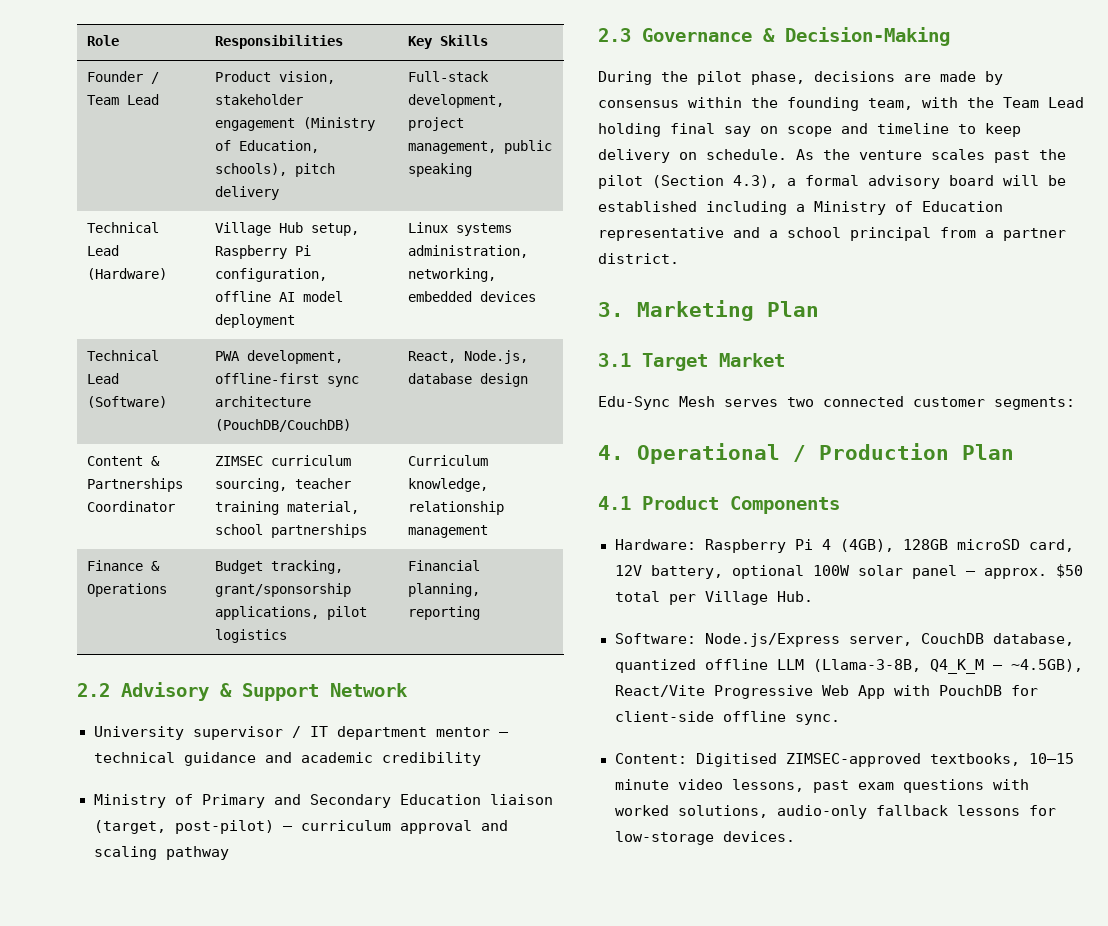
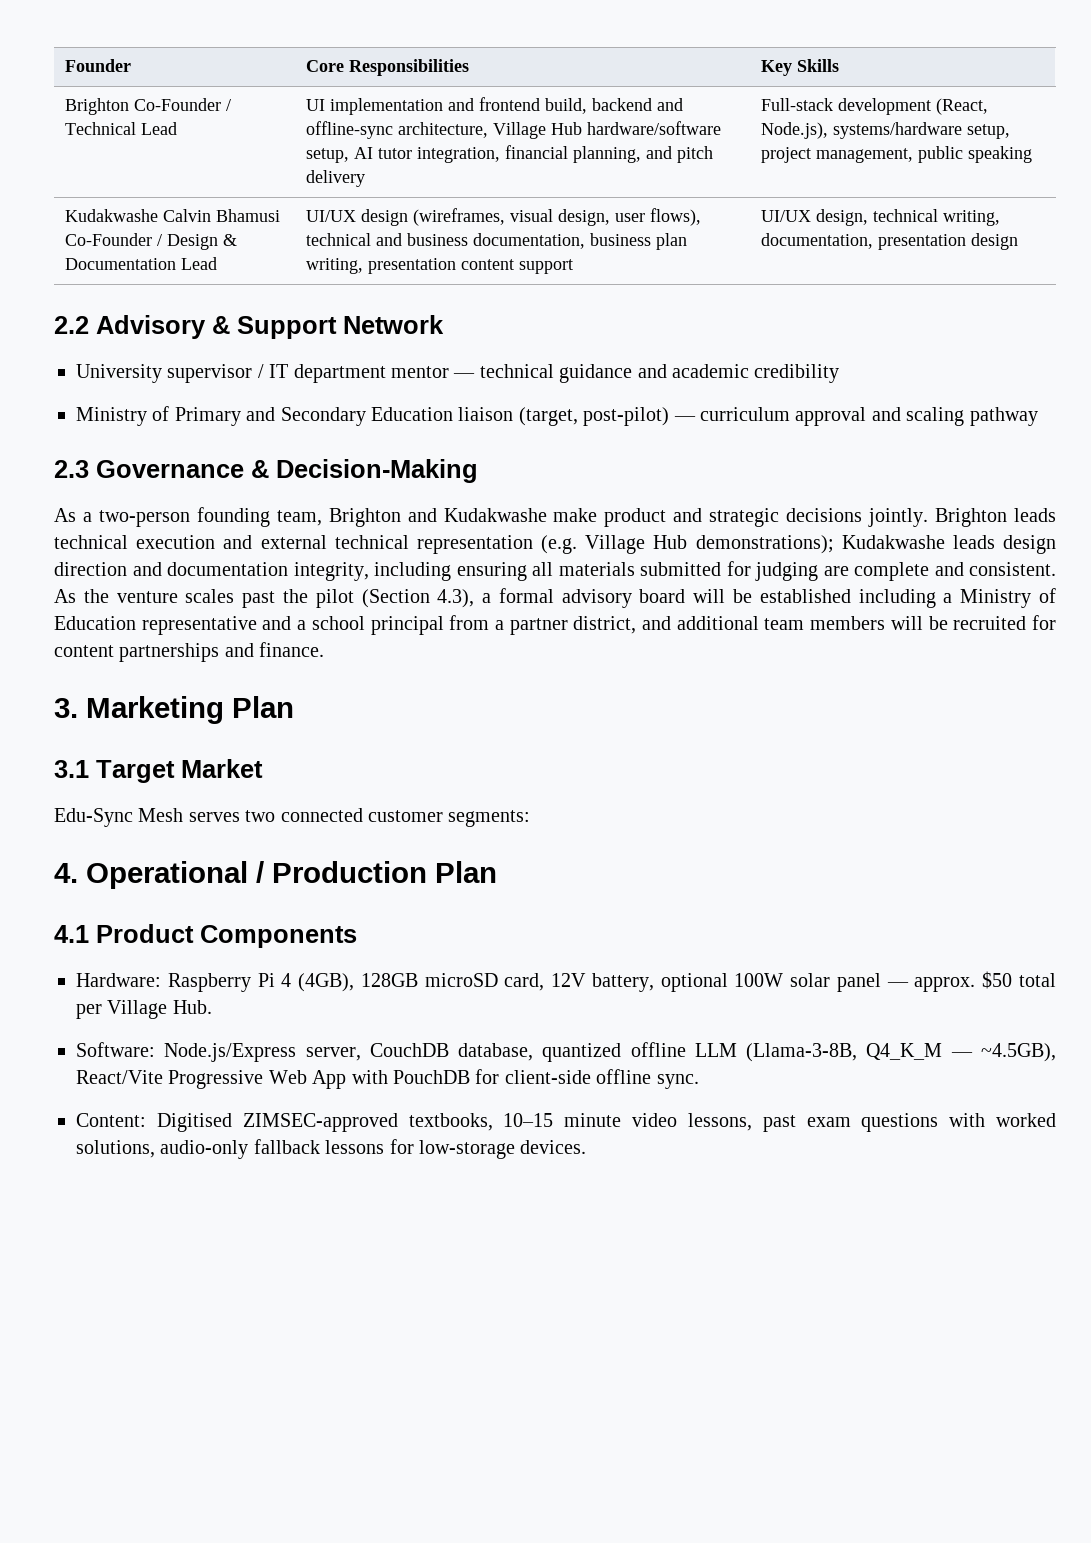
- Role | Responsibilities | Key Skills
+ Founder | Core Responsibilities | Key Skills
- Founder / Team Lead | Product vision, stakeholder engagement (Ministry of Education, schools), pitch delivery | Full-stack development, project management, public speaking
- Technical Lead (Hardware) | Village Hub setup, Raspberry Pi configuration, offline AI model deployment | Linux systems administration, networking, embedded devices
- Technical Lead (Software) | PWA development, offline-first sync architecture (PouchDB/CouchDB) | React, Node.js, database design
- Content & Partnerships Coordinator | ZIMSEC curriculum sourcing, teacher training material, school partnerships | Curriculum knowledge, relationship management
- Finance & Operations | Budget tracking, grant/sponsorship applications, pilot logistics | Financial planning, reporting
+ Brighton Co-Founder / Technical Lead | UI implementation and frontend build, backend and offline-sync architecture, Village Hub hardware/software setup, AI tutor integration, financial planning, and pitch delivery | Full-stack development (React, Node.js), systems/hardware setup, project management, public speaking
+ Kudakwashe Calvin Bhamusi Co-Founder / Design & Documentation Lead | UI/UX design (wireframes, visual design, user flows), technical and business documentation, business plan writing, presentation content support | UI/UX design, technical writing, documentation, presentation design
- During the pilot phase, decisions are made by consensus within the founding team, with the Team Lead holding final say on scope and timeline to keep delivery on schedule.
+ As a two-person founding team, Brighton and Kudakwashe make product and strategic decisions jointly. Brighton leads technical execution and external technical representation (e.g. Village Hub demonstrations); Kudakwashe leads design direction and documentation integrity, including ensuring all materials submitted for judging are complete and consistent.
- As the venture scales past the pilot (Section 4.3), a formal advisory board will be established including a Ministry of Education representative and a school principal from a partner district.
+ As the venture scales past the pilot (Section 4.3), a formal advisory board will be established including a Ministry of Education representative and a school principal from a partner district, and additional team members will be recruited for content partnerships and finance.

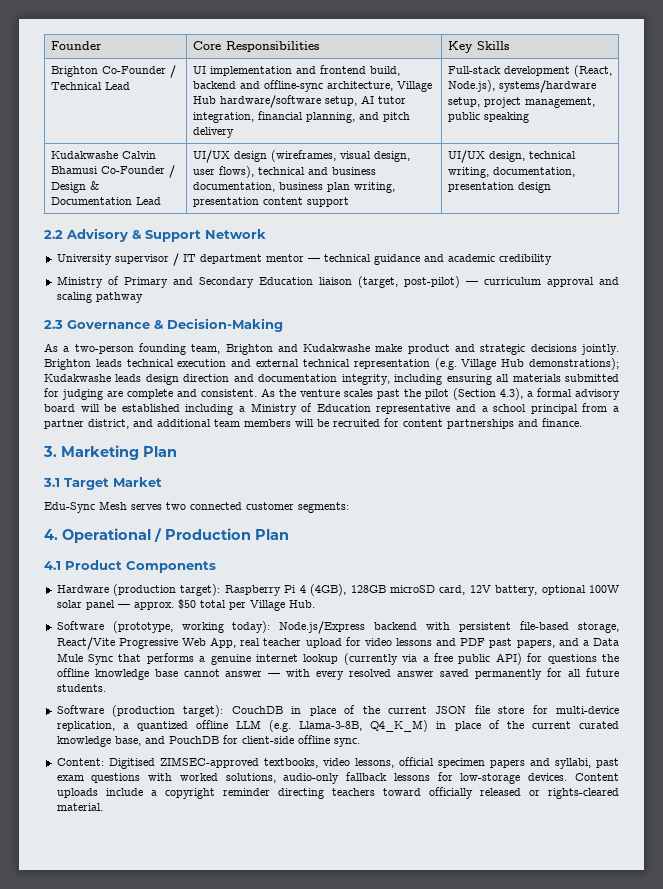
- Hardware: Raspberry Pi 4 (4GB), 128GB microSD card, 12V battery, optional 100W solar panel — approx. $50 total per Village Hub.
+ Hardware (production target): Raspberry Pi 4 (4GB), 128GB microSD card, 12V battery, optional 100W solar panel — approx. $50 total per Village Hub.
- Software: Node.js/Express server, CouchDB database, quantized offline LLM (Llama-3-8B, Q4_K_M — ~4.5GB), React/Vite Progressive Web App with PouchDB for client-side offline sync.
+ Software (prototype, working today): Node.js/Express backend with persistent file-based storage, React/Vite Progressive Web App, real teacher upload for video lessons and PDF past papers, and a Data Mule Sync that performs a genuine internet lookup (currently via a free public API) for questions the offline knowledge base cannot answer — with every resolved answer saved permanently for all future students.
+ Software (production target): CouchDB in place of the current JSON file store for multi-device replication, a quantized offline LLM (e.g. Llama-3-8B, Q4_K_M) in place of the current curated knowledge base, and PouchDB for client-side offline sync.
- Content: Digitised ZIMSEC-approved textbooks, 10–15 minute video lessons, past exam questions with worked solutions, audio-only fallback lessons for low-storage devices.
+ Content: Digitised ZIMSEC-approved textbooks, video lessons, official specimen papers and syllabi, past exam questions with worked solutions, audio-only fallback lessons for low-storage devices.
+ Content uploads include a copyright reminder directing teachers toward officially released or rights-cleared material.

